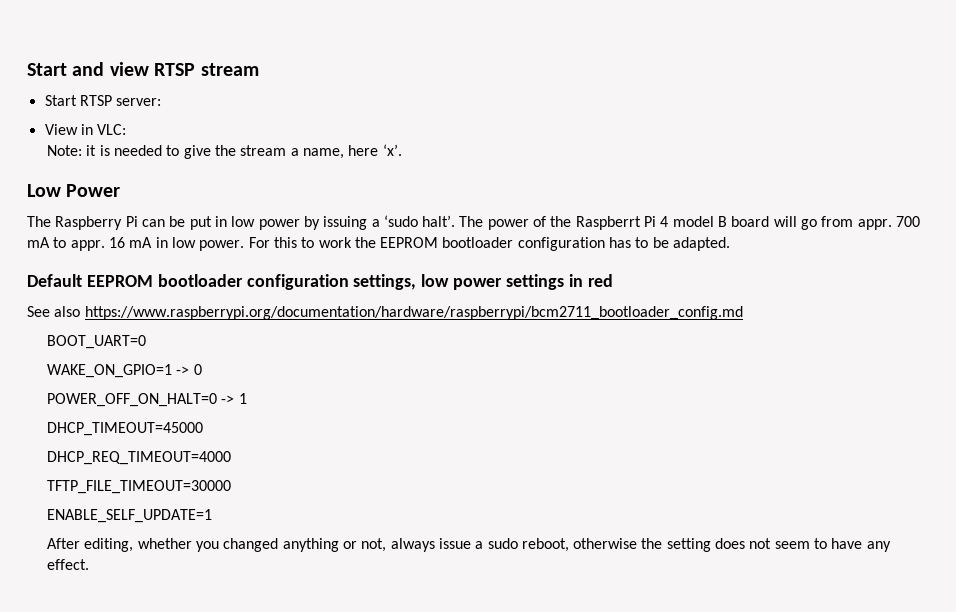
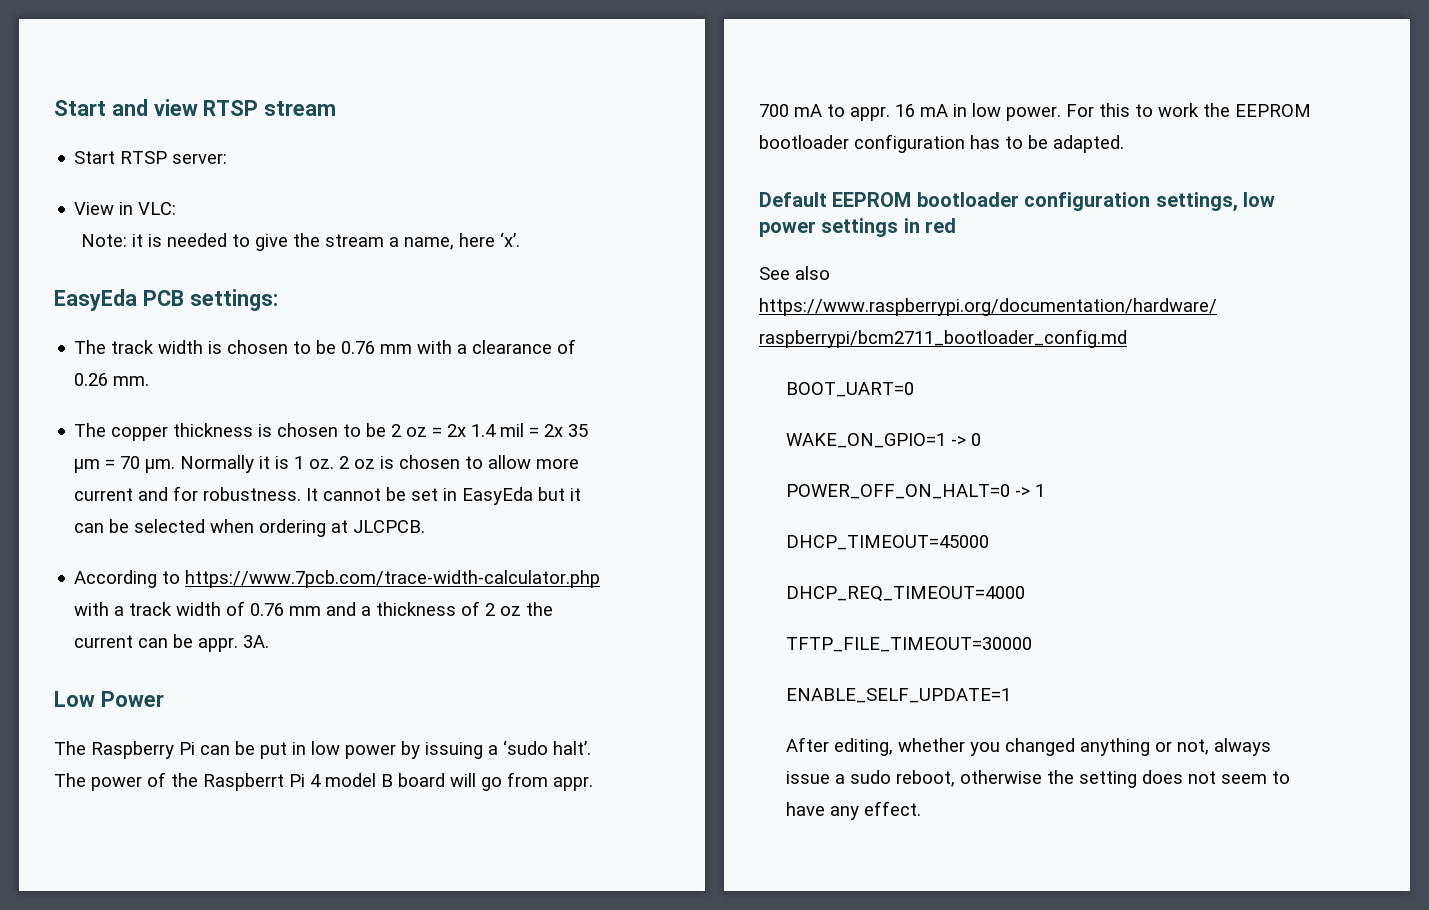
+ EasyEda PCB settings:
+ The track width is chosen to be 0.76 mm with a clearance of 0.26 mm.
+ The copper thickness is chosen to be 2 oz = 2x 1.4 mil = 2x 35 μm = 70 μm. Normally it is 1 oz. 2 oz is chosen to allow more current and for robustness. It cannot be set in EasyEda but it can be selected when ordering at JLCPCB.
+ According to https://www.7pcb.com/trace-width-calculator.php with a track width of 0.76 mm and a thickness of 2 oz the current can be appr. 3A.

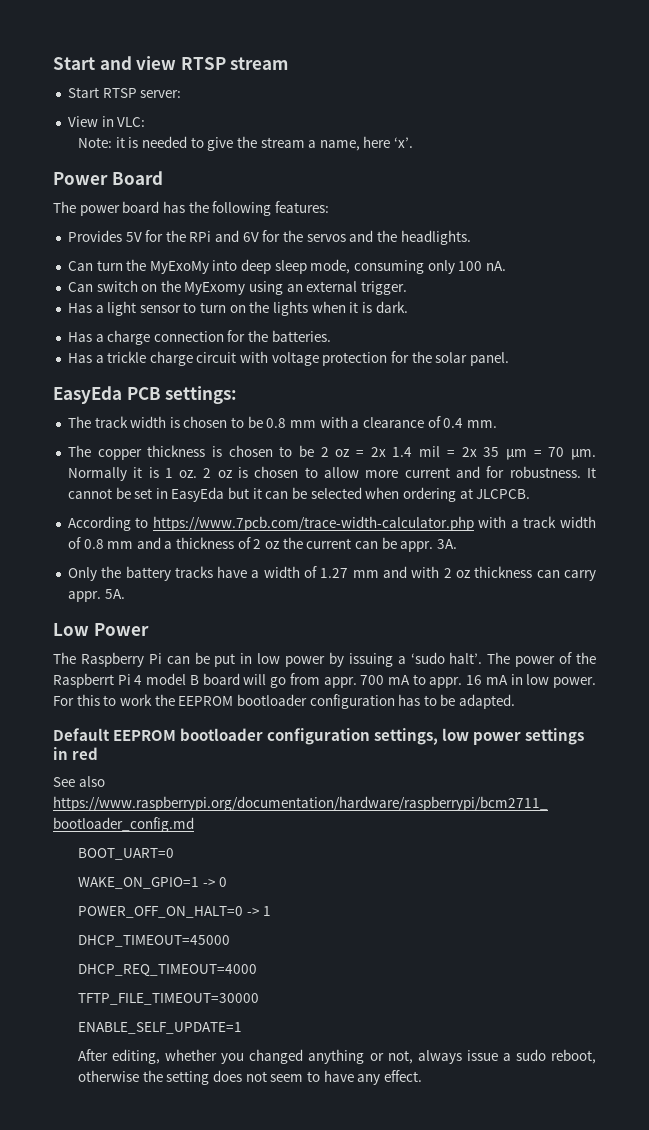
+ Power Board
+ The power board has the following features:
+ Provides 5V for the RPi and 6V for the servos and the headlights.
+ Can turn the MyExoMy into deep sleep mode, consuming only 100 nA.
+ Can switch on the MyExomy using an external trigger.
+ Has a light sensor to turn on the lights when it is dark.
+ Has a charge connection for the batteries.
+ Has a trickle charge circuit with voltage protection for the solar panel.
- The track width is chosen to be 0.76 mm with a clearance of 0.26 mm.
+ The track width is chosen to be 0.8 mm with a clearance of 0.4 mm.
- According to https://www.7pcb.com/trace-width-calculator.php with a track width of 0.76 mm and a thickness of 2 oz the current can be appr.
+ According to https://www.7pcb.com/trace-width-calculator.php with a track width of 0.8 mm and a thickness of 2 oz the current can be appr.
+ Only the battery tracks have a width of 1.27 mm and with 2 oz thickness can carry appr. 5A.

